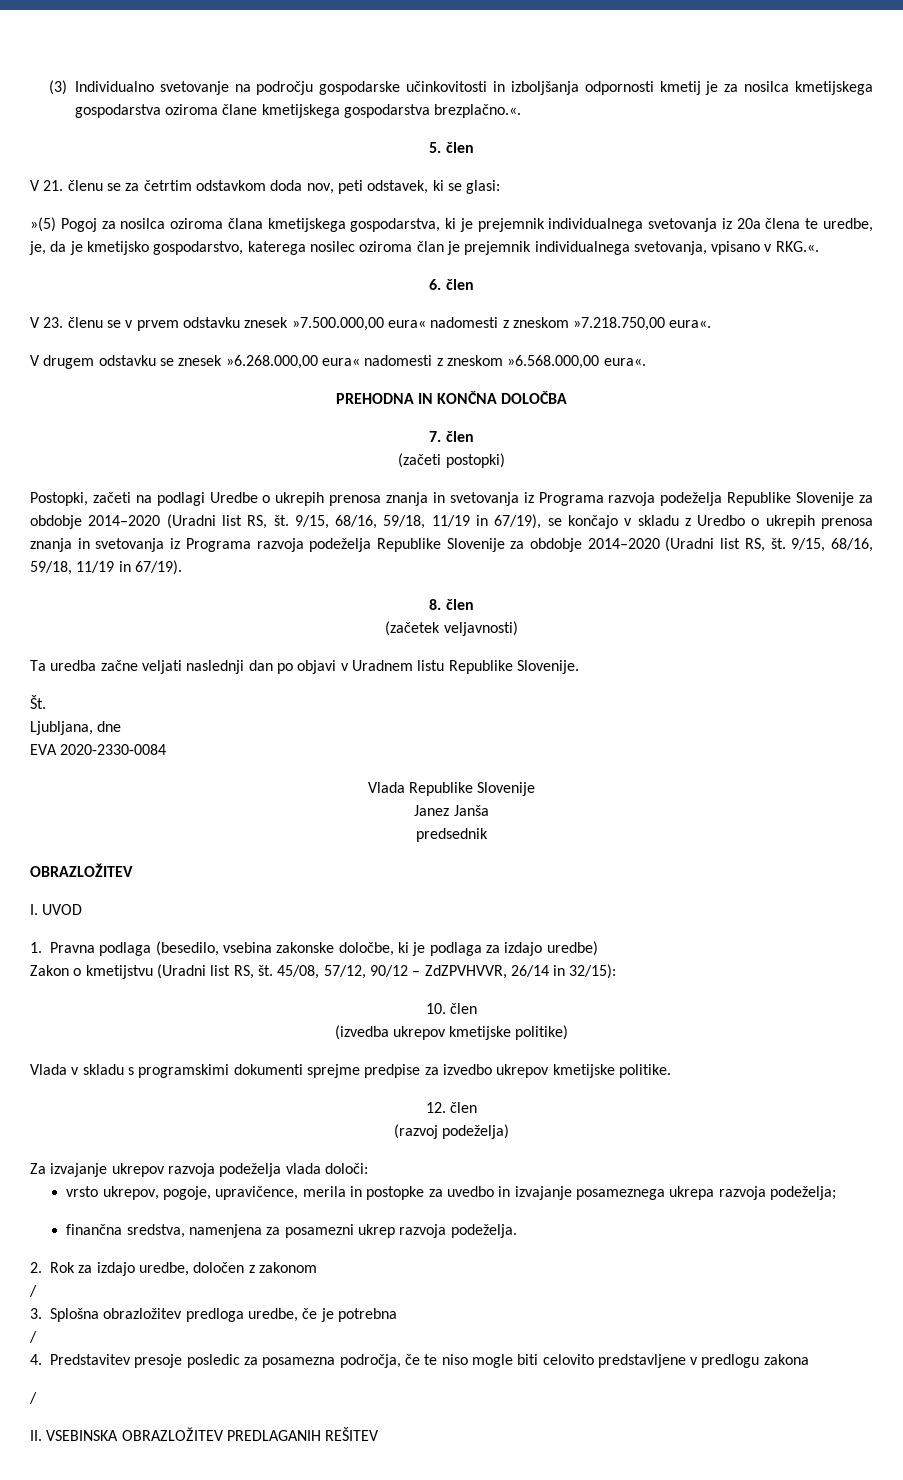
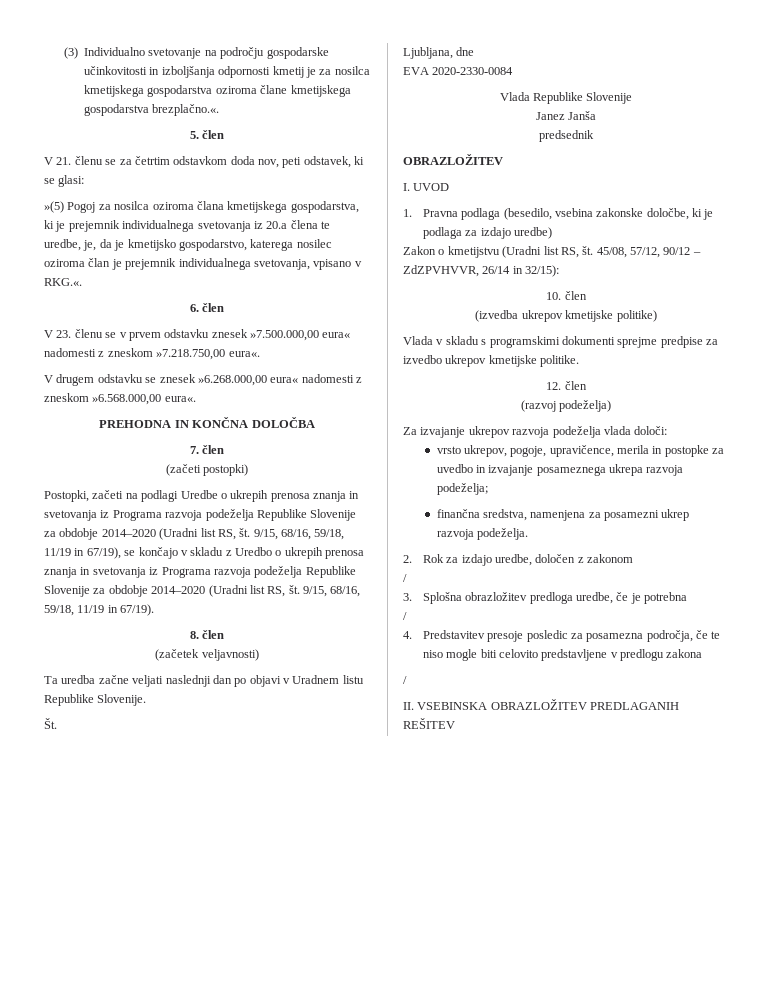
- »(5) Pogoj za nosilca oziroma člana kmetijskega gospodarstva, ki je prejemnik individualnega svetovanja iz 20a člena te uredbe, je, da je kmetijsko gospodarstvo, katerega nosilec oziroma član je prejemnik individualnega svetovanja, vpisano v RKG.«.
+ »(5) Pogoj za nosilca oziroma člana kmetijskega gospodarstva, ki je prejemnik individualnega svetovanja iz 20.a člena te uredbe, je, da je kmetijsko gospodarstvo, katerega nosilec oziroma član je prejemnik individualnega svetovanja, vpisano v RKG.«.

